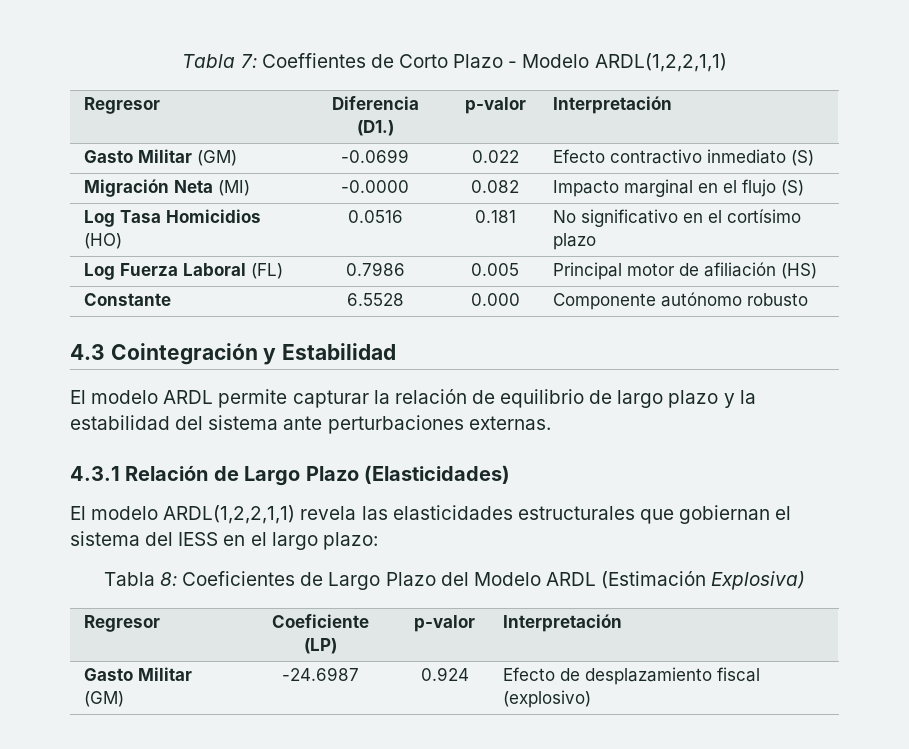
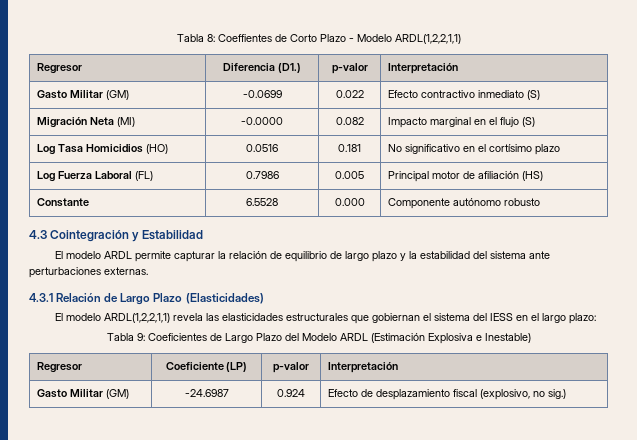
- Tabla 7: Coeffientes de Corto Plazo - Modelo ARDL(1,2,2,1,1)
+ Tabla 8: Coeffientes de Corto Plazo - Modelo ARDL(1,2,2,1,1)
- Tabla 8: Coeficientes de Largo Plazo del Modelo ARDL (Estimación Explosiva)
+ Tabla 9: Coeficientes de Largo Plazo del Modelo ARDL (Estimación Explosiva e Inestable)
- Gasto Militar (GM) | -24.6987 | 0.924 | Efecto de desplazamiento fiscal (explosivo)
+ Gasto Militar (GM) | -24.6987 | 0.924 | Efecto de desplazamiento fiscal (explosivo, no sig.)

